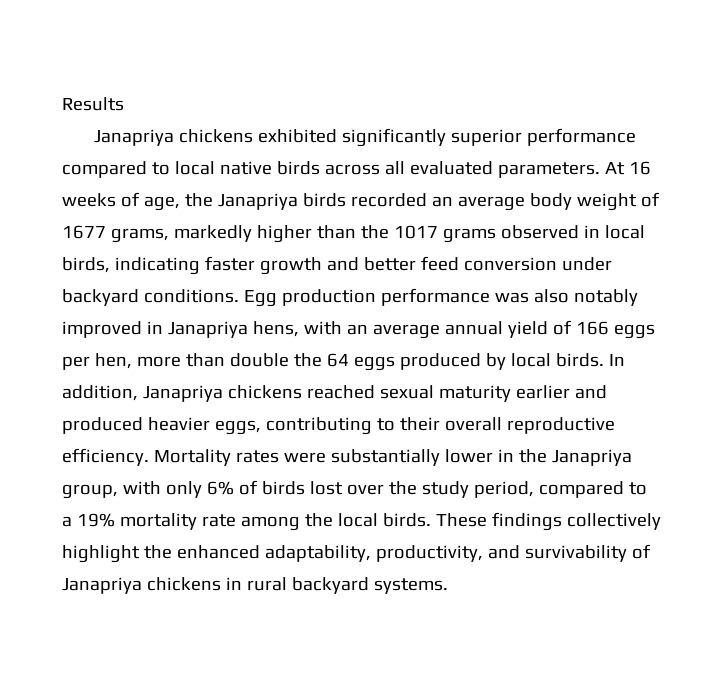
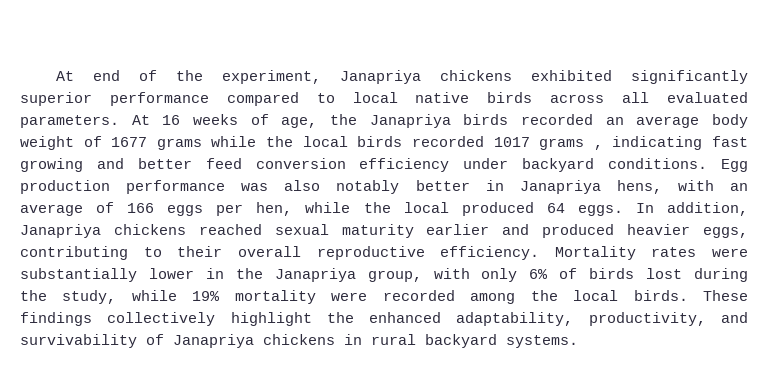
- Results
- Janapriya chickens exhibited significantly superior performance compared to local native birds across all evaluated parameters.
+ At end of the experiment, Janapriya chickens exhibited significantly superior performance compared to local native birds across all evaluated parameters.
- At 16 weeks of age, the Janapriya birds recorded an average body weight of 1677 grams, markedly higher than the 1017 grams observed in local birds, indicating faster growth and better feed conversion under backyard conditions.
+ At 16 weeks of age, the Janapriya birds recorded an average body weight of 1677 grams while the local birds recorded 1017 grams , indicating fast growing and better feed conversion efficiency under backyard conditions.
- Egg production performance was also notably improved in Janapriya hens, with an average annual yield of 166 eggs per hen, more than double the 64 eggs produced by local birds.
+ Egg production performance was also notably better in Janapriya hens, with an average of 166 eggs per hen, while the local produced 64 eggs.
- Mortality rates were substantially lower in the Janapriya group, with only 6% of birds lost over the study period, compared to a 19% mortality rate among the local birds.
+ Mortality rates were substantially lower in the Janapriya group, with only 6% of birds lost during the study, while 19% mortality were recorded among the local birds.

